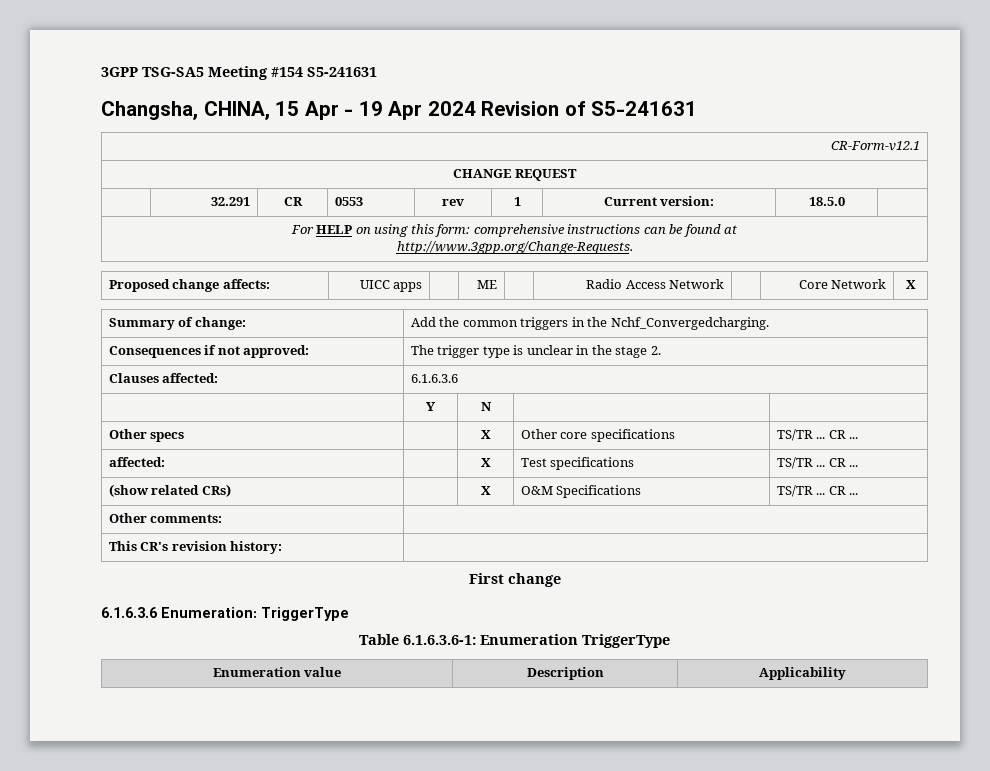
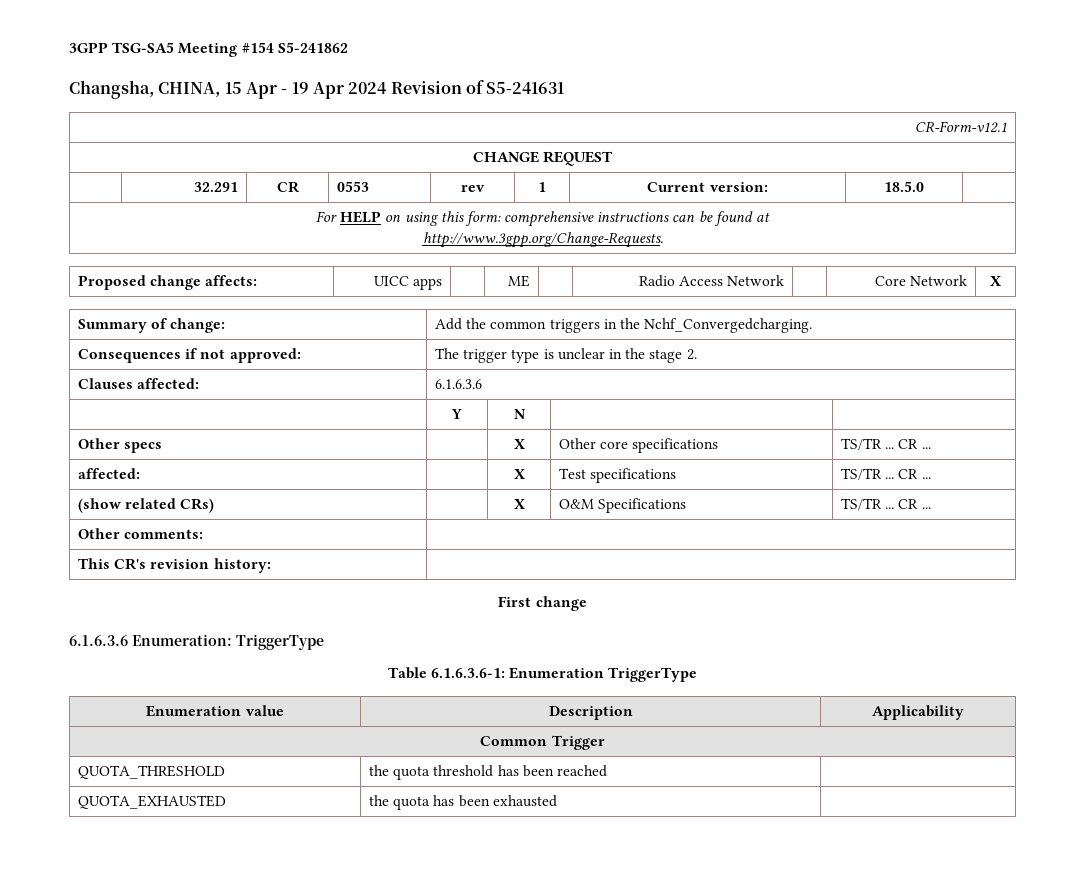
- 3GPP TSG-SA5 Meeting #154 S5-241631
+ 3GPP TSG-SA5 Meeting #154 S5-241862
+ Common Trigger
+ QUOTA_THRESHOLD | the quota threshold has been reached |
+ QUOTA_EXHAUSTED | the quota has been exhausted |

